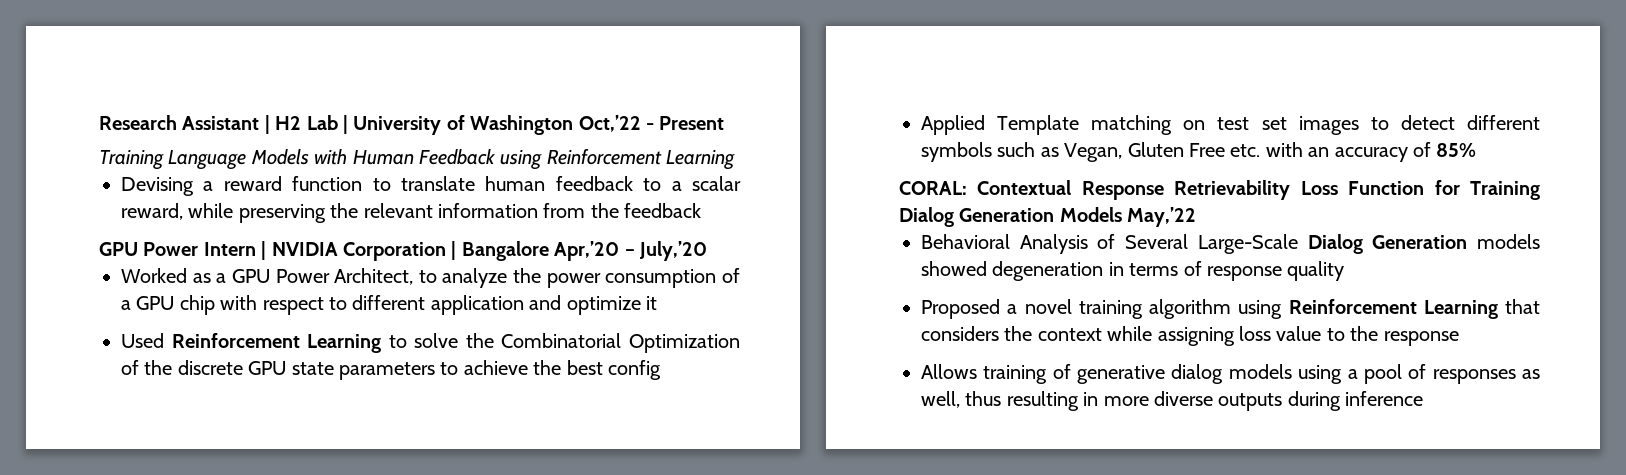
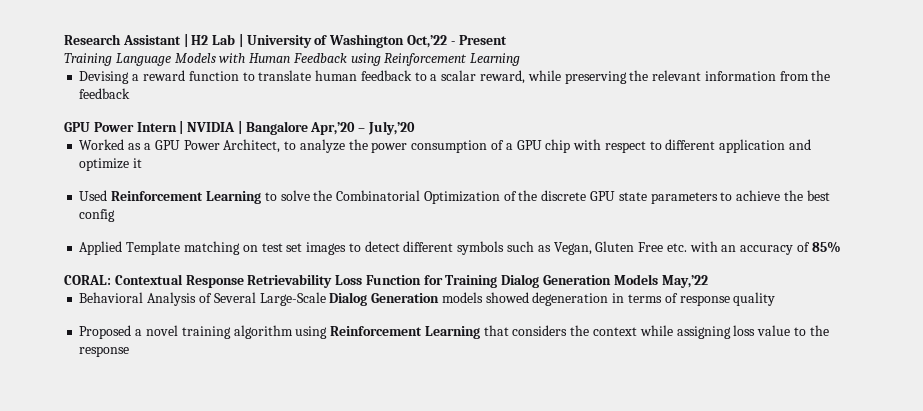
- GPU Power Intern | NVIDIA Corporation | Bangalore Apr,’20 – July,’20
+ GPU Power Intern | NVIDIA | Bangalore Apr,’20 – July,’20
- Allows training of generative dialog models using a pool of responses as well, thus resulting in more diverse outputs during inference

